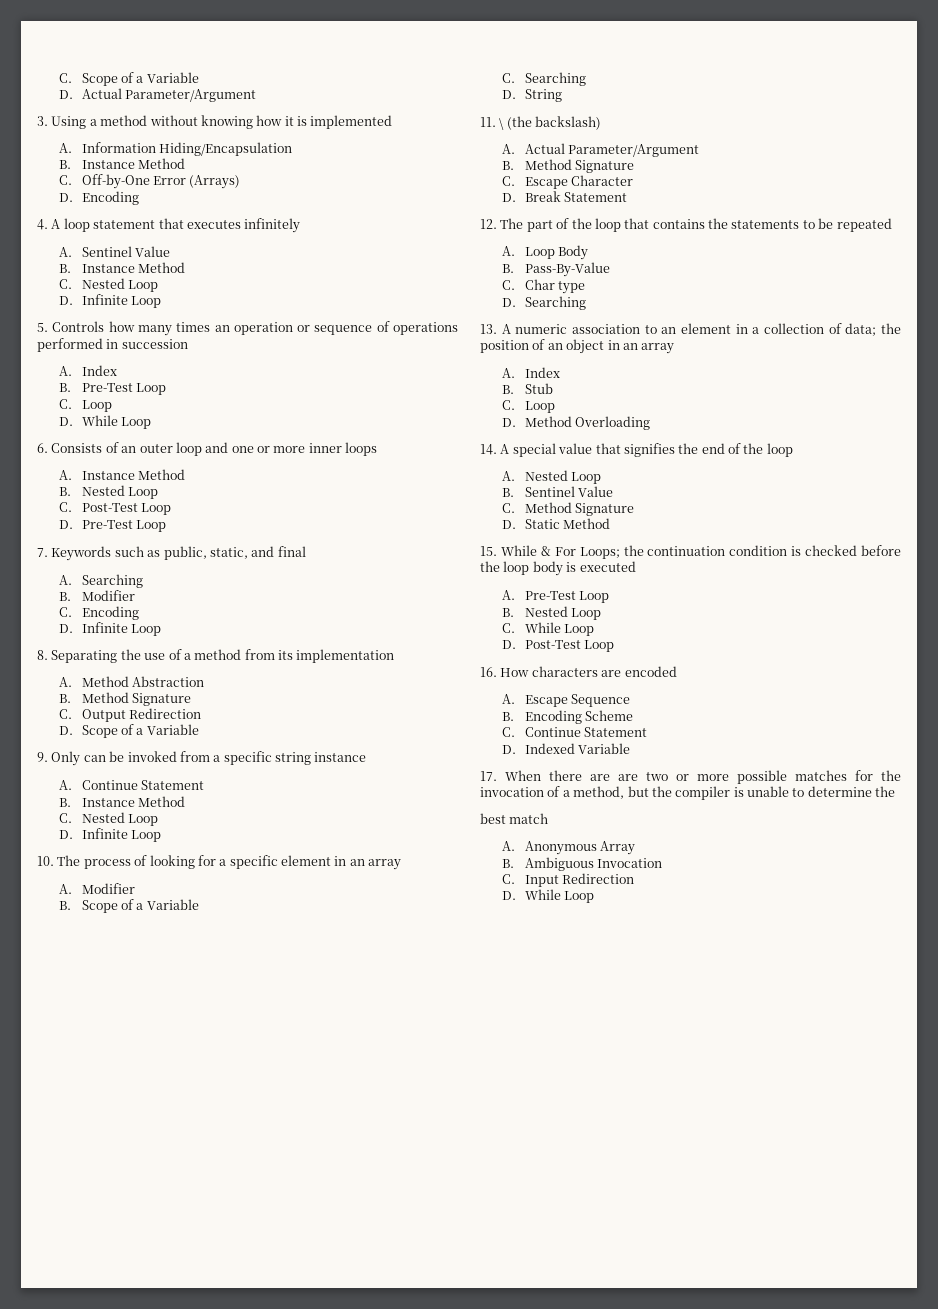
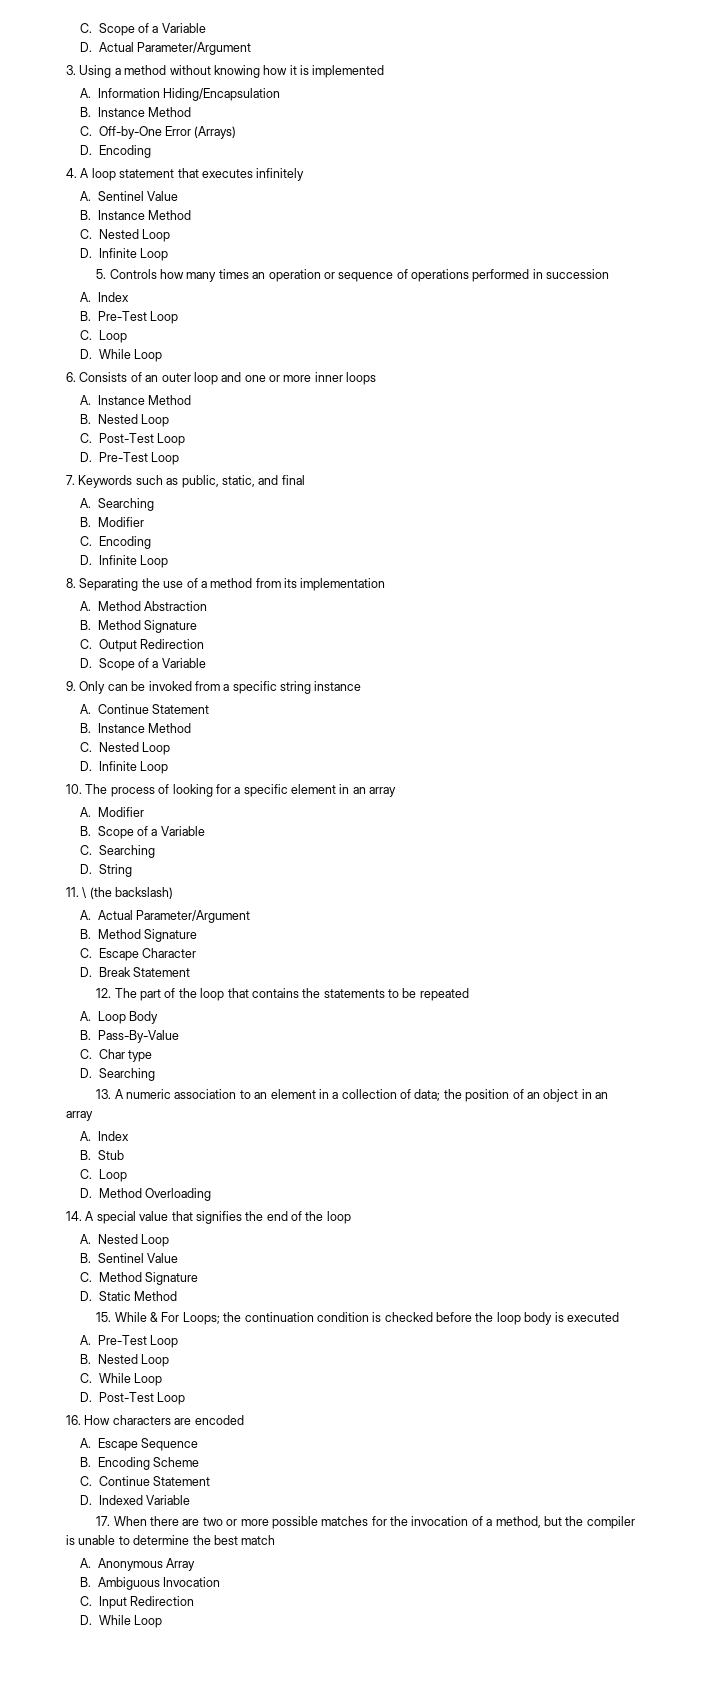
- 17. When there are are two or more possible matches for the invocation of a method, but the compiler is unable to determine the
- best match
+ 17. When there are two or more possible matches for the invocation of a method, but the compiler is unable to determine the best match

